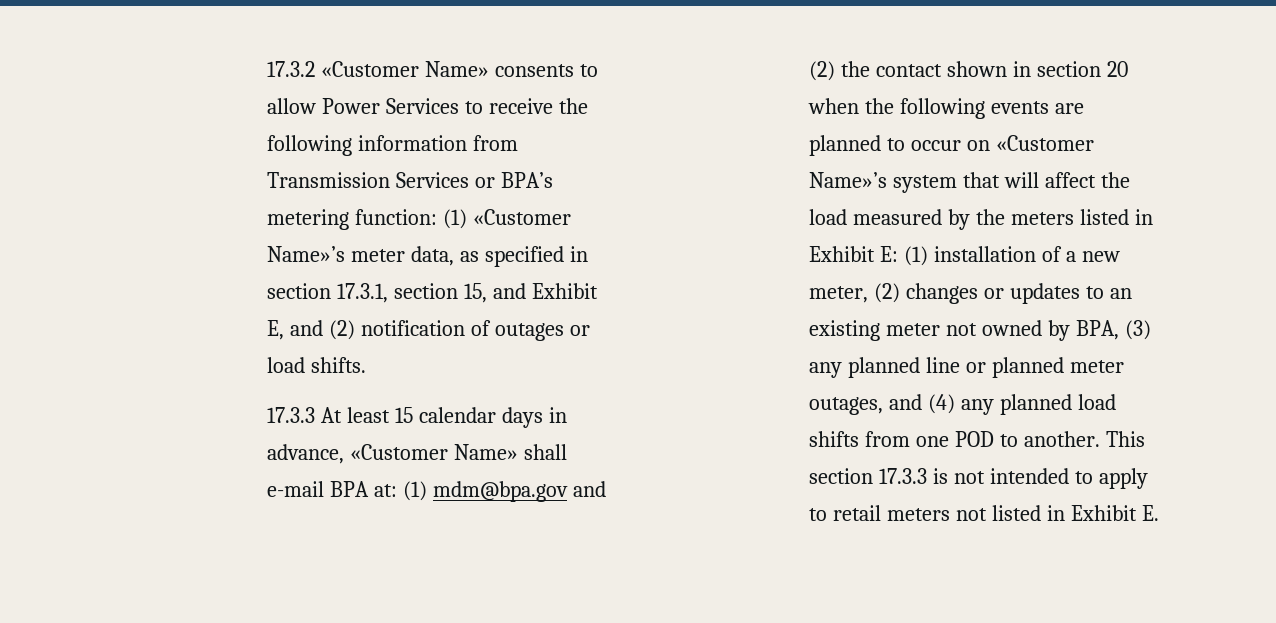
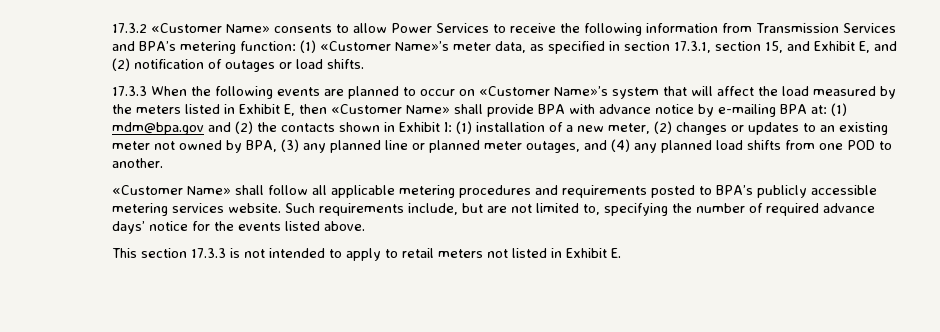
- 17.3.2 «Customer Name» consents to allow Power Services to receive the following information from Transmission Services or BPA’s metering function: (1) «Customer Name»’s meter data, as specified in section 17.3.1, section 15, and Exhibit E, and (2) notification of outages or load shifts.
+ 17.3.2 «Customer Name» consents to allow Power Services to receive the following information from Transmission Services and BPA’s metering function: (1) «Customer Name»’s meter data, as specified in section 17.3.1, section 15, and Exhibit E, and (2) notification of outages or load shifts.
- 17.3.3 At least 15 calendar days in advance, «Customer Name» shall e-mail BPA at: (1) mdm@bpa.gov and (2) the contact shown in section 20 when the following events are planned to occur on «Customer Name»’s system that will affect the load measured by the meters listed in Exhibit E:
+ 17.3.3 When the following events are planned to occur on «Customer Name»’s system that will affect the load measured by the meters listed in Exhibit E, then «Customer Name» shall provide BPA with advance notice by e-mailing BPA at: (1) mdm@bpa.gov and (2) the contacts shown in Exhibit I:
- (1) installation of a new meter, (2) changes or updates to an existing meter not owned by BPA, (3) any planned line or planned meter outages, and (4) any planned load shifts from one POD to another. This section 17.3.3 is not intended to apply to retail meters not listed in Exhibit E.
+ (1) installation of a new meter, (2) changes or updates to an existing meter not owned by BPA, (3) any planned line or planned meter outages, and (4) any planned load shifts from one POD to another.
+ «Customer Name» shall follow all applicable metering procedures and requirements posted to BPA’s publicly accessible metering services website. Such requirements include, but are not limited to, specifying the number of required advance days’ notice for the events listed above.
+ This section 17.3.3 is not intended to apply to retail meters not listed in Exhibit E.

